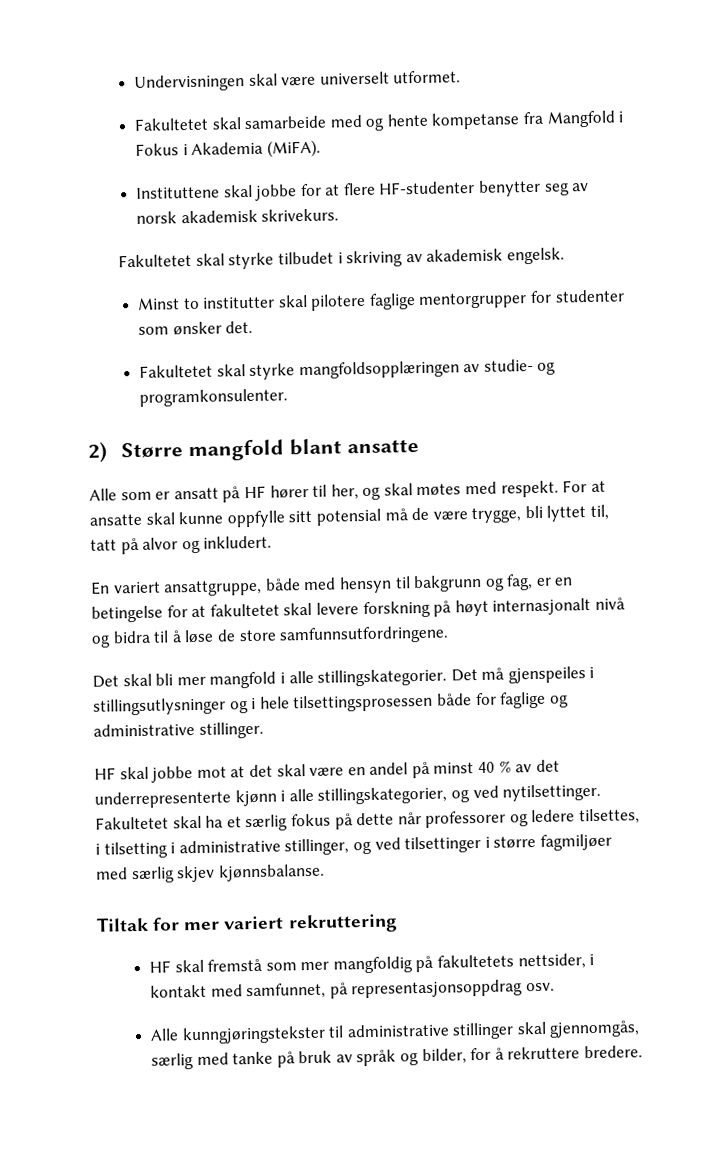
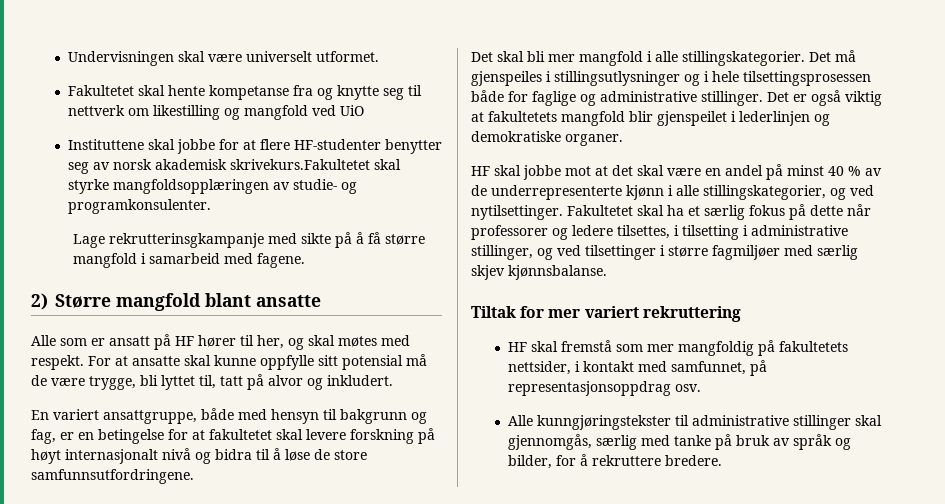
- Fakultetet skal samarbeide med og hente kompetanse fra Mangfold i Fokus i Akademia (MiFA).
+ Fakultetet skal hente kompetanse fra og knytte seg til nettverk om likestilling og mangfold ved UiO
- Instituttene skal jobbe for at flere HF-studenter benytter seg av norsk akademisk skrivekurs.
- Fakultetet skal styrke tilbudet i skriving av akademisk engelsk.
- Minst to institutter skal pilotere faglige mentorgrupper for studenter som ønsker det.
- Fakultetet skal styrke mangfoldsopplæringen av studie- og programkonsulenter.
+ Instituttene skal jobbe for at flere HF-studenter benytter seg av norsk akademisk skrivekurs.Fakultetet skal styrke mangfoldsopplæringen av studie- og programkonsulenter.
+ Lage rekrutterinsgkampanje med sikte på å få større mangfold i samarbeid med fagene.
+ Det er også viktig at fakultetets mangfold blir gjenspeilet i lederlinjen og demokratiske organer.
- HF skal jobbe mot at det skal være en andel på minst 40 % av det underrepresenterte kjønn i alle stillingskategorier, og ved nytilsettinger.
+ HF skal jobbe mot at det skal være en andel på minst 40 % av de underrepresenterte kjønn i alle stillingskategorier, og ved nytilsettinger.

